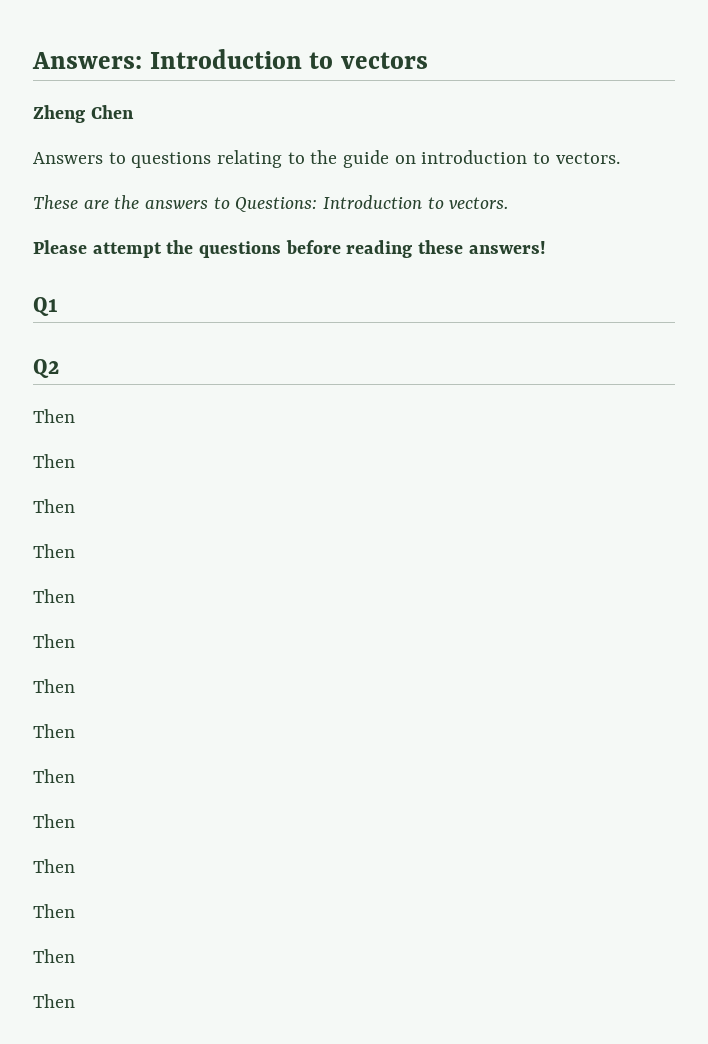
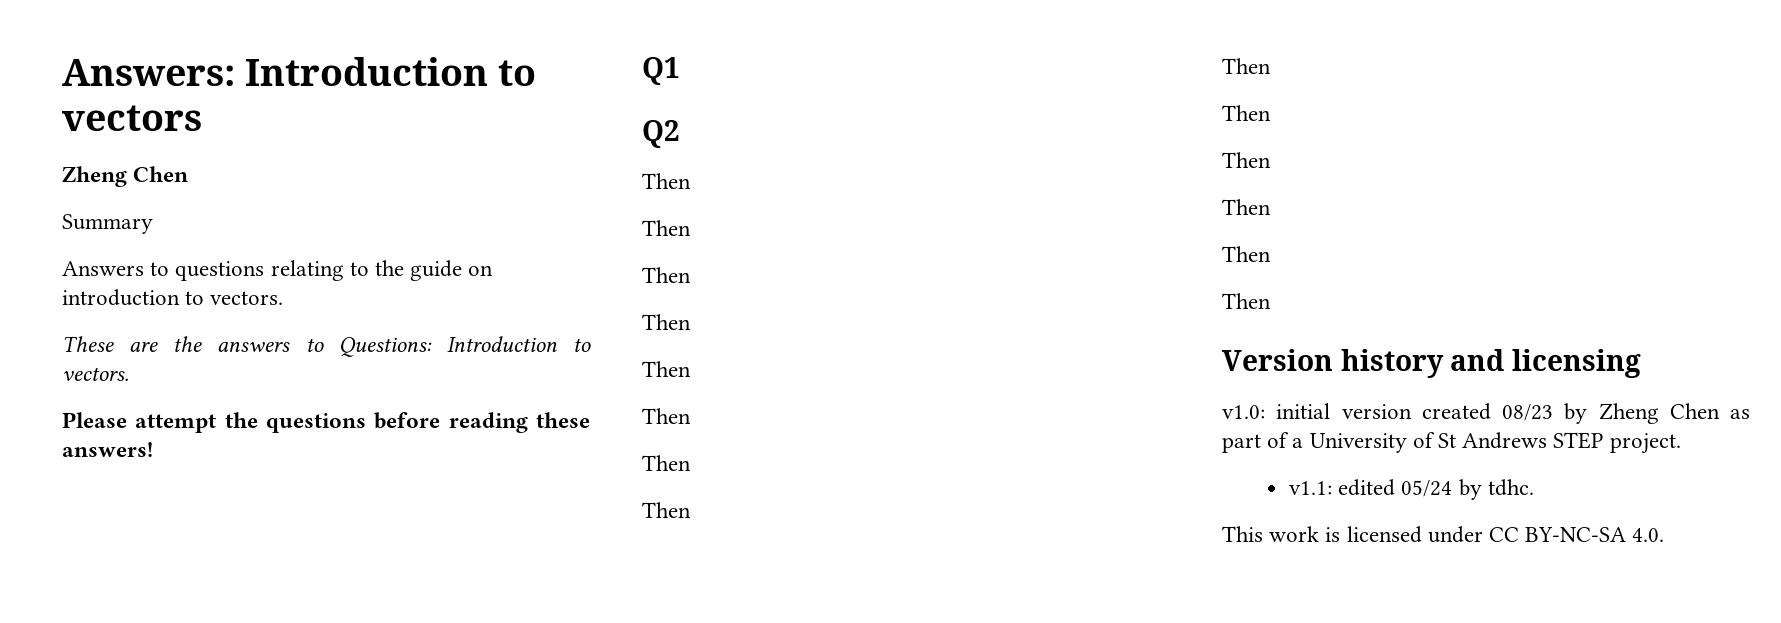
+ Summary
+ Version history and licensing
+ v1.0: initial version created 08/23 by Zheng Chen as part of a University of St Andrews STEP project.
+ v1.1: edited 05/24 by tdhc.
+ This work is licensed under CC BY-NC-SA 4.0.

